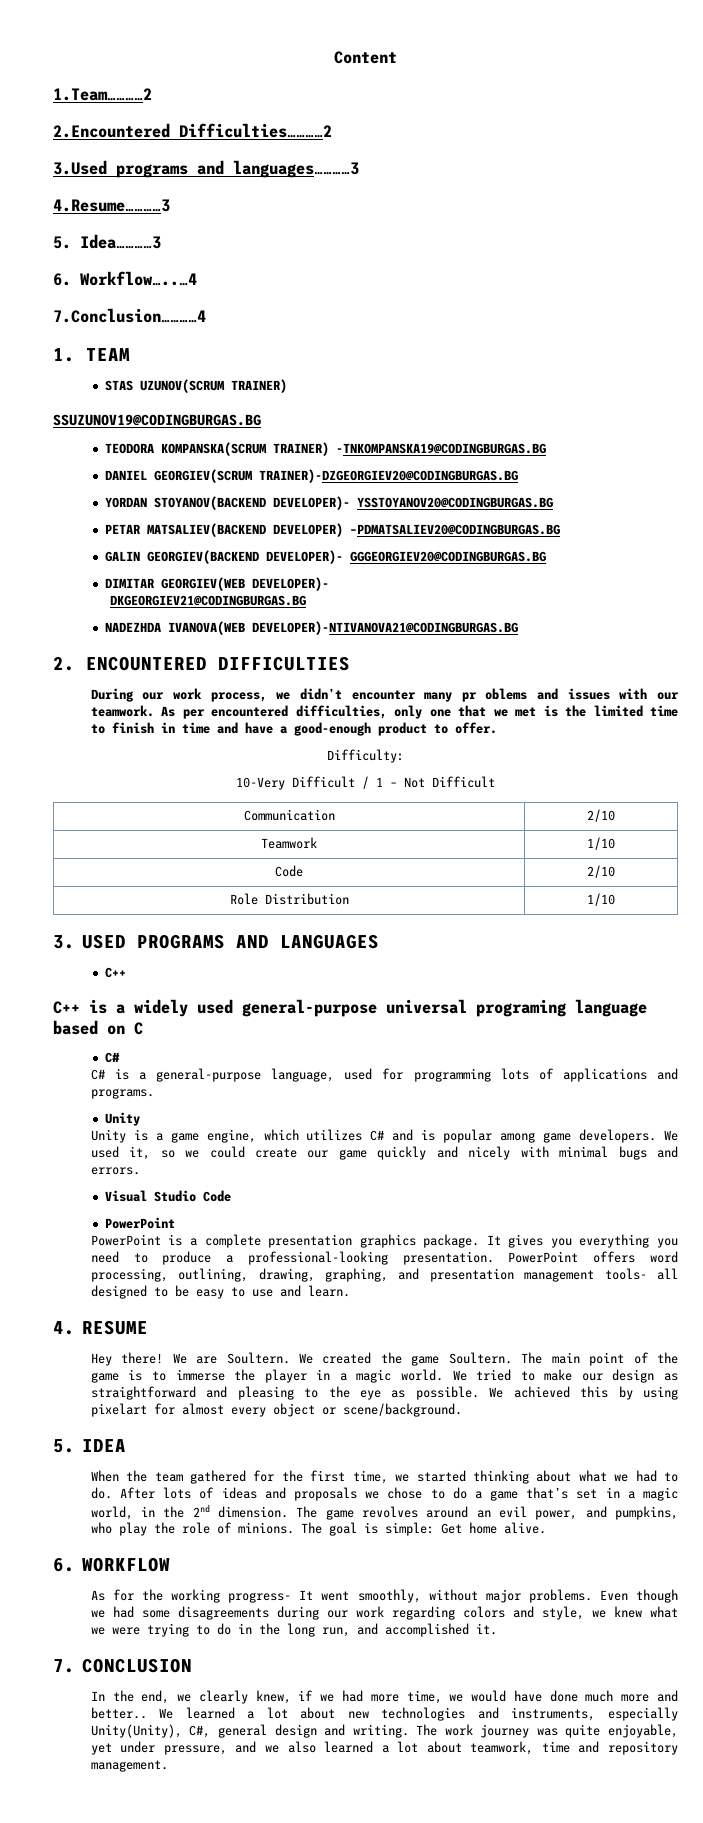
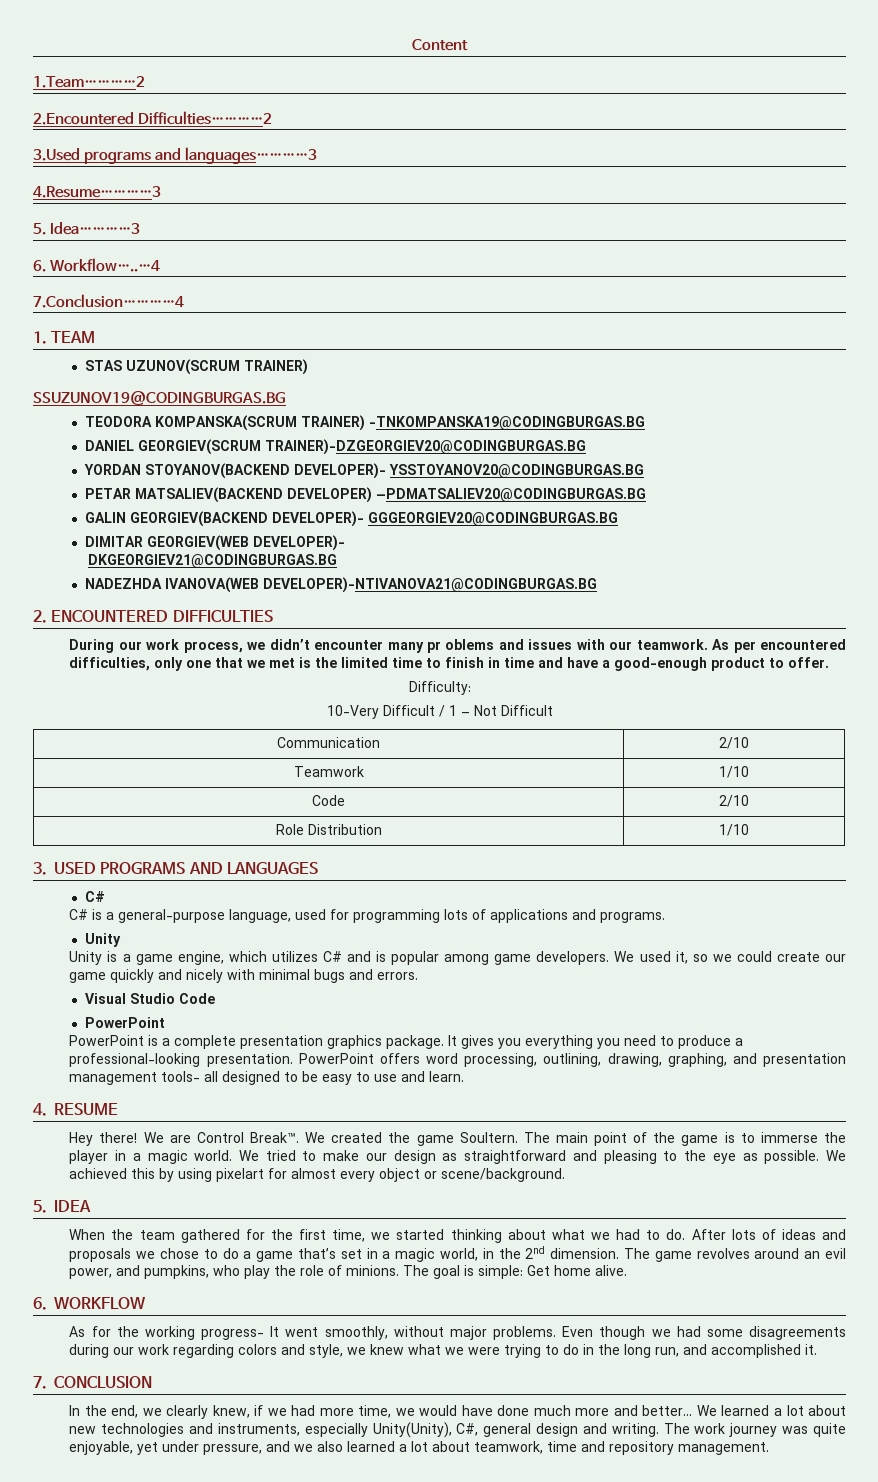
  3. USED PROGRAMS AND LANGUAGES
- C++
- C++ is a widely used general-purpose universal programing language based on C
- We are Soultern.
+ We are Control Break™.
- In the end, we clearly knew, if we had more time, we would have done much more and better..
+ In the end, we clearly knew, if we had more time, we would have done much more and better...

